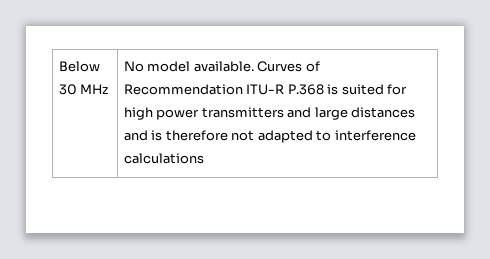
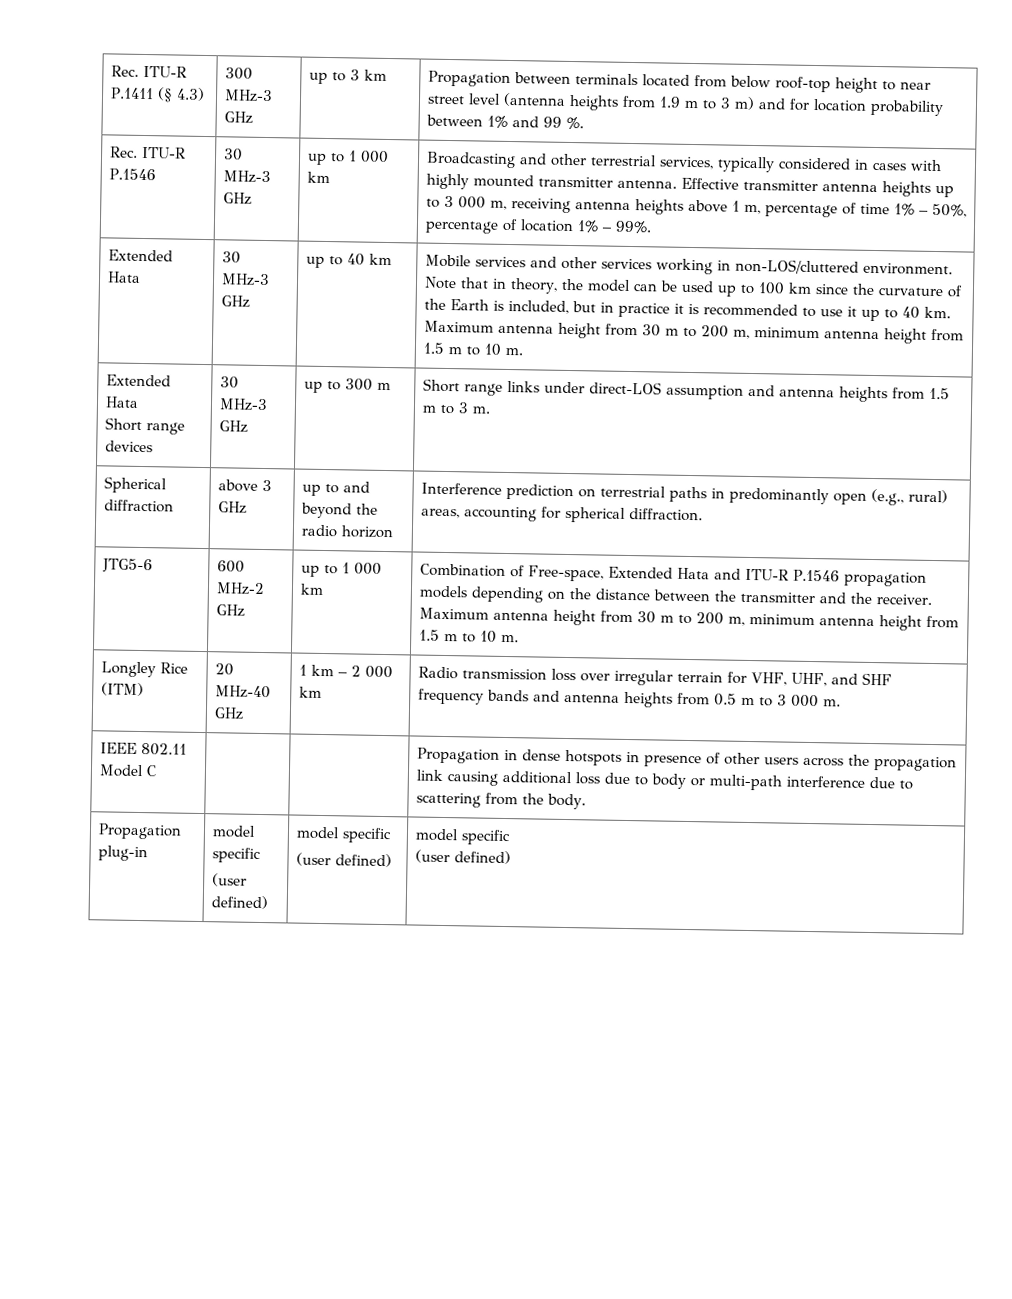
- Below 30 MHz | No model available. Curves of Recommendation ITU-R P.368 is suited for high power transmitters and large distances and is therefore not adapted to interference calculations
+ Rec. ITU-R P.1411 (§ 4.3) | 300 MHz-3 GHz | up to 3 km | Propagation between terminals located from below roof-top height to near street level (antenna heights from 1.9 m to 3 m) and for location probability between 1% and 99 %.
+ Rec. ITU-R P.1546 | 30 MHz-3 GHz | up to 1 000 km | Broadcasting and other terrestrial services, typically considered in cases with highly mounted transmitter antenna. Effective transmitter antenna heights up to 3 000 m, receiving antenna heights above 1 m, percentage of time 1% – 50%, percentage of location 1% – 99%.
+ Extended Hata | 30 MHz-3 GHz | up to 40 km | Mobile services and other services working in non-LOS/cluttered environment. Note that in theory, the model can be used up to 100 km since the curvature of the Earth is included, but in practice it is recommended to use it up to 40 km. Maximum antenna height from 30 m to 200 m, minimum antenna height from 1.5 m to 10 m.
+ Extended Hata
+ Short range devices | 30 MHz-3 GHz | up to 300 m | Short range links under direct-LOS assumption and antenna heights from 1.5 m to 3 m.
+ Spherical diffraction | above 3 GHz | up to and beyond the radio horizon | Interference prediction on terrestrial paths in predominantly open (e.g., rural) areas, accounting for spherical diffraction.
+ JTG5-6 | 600 MHz-2 GHz | up to 1 000 km | Combination of Free-space, Extended Hata and ITU-R P.1546 propagation models depending on the distance between the transmitter and the receiver. Maximum antenna height from 30 m to 200 m, minimum antenna height from 1.5 m to 10 m.
+ Longley Rice (ITM) | 20 MHz-40 GHz | 1 km – 2 000 km | Radio transmission loss over irregular terrain for VHF, UHF, and SHF frequency bands and antenna heights from 0.5 m to 3 000 m.
+ IEEE 802.11 Model C | | | Propagation in dense hotspots in presence of other users across the propagation link causing additional loss due to body or multi-path interference due to scattering from the body.
+ Propagation plug-in | model specific
+ (user defined) | model specific
+ (user defined) | model specific
+ (user defined)

